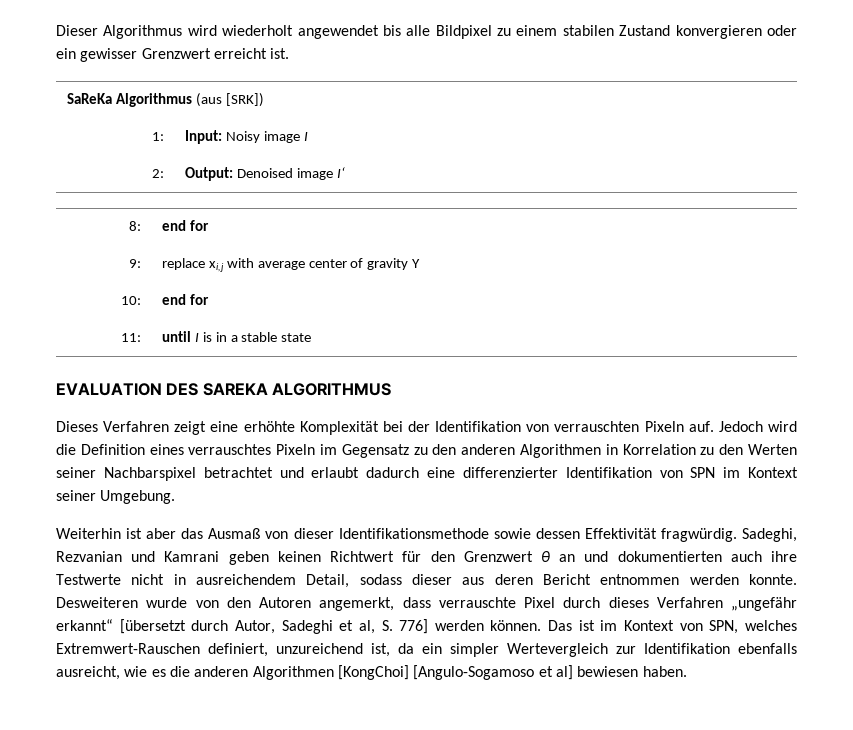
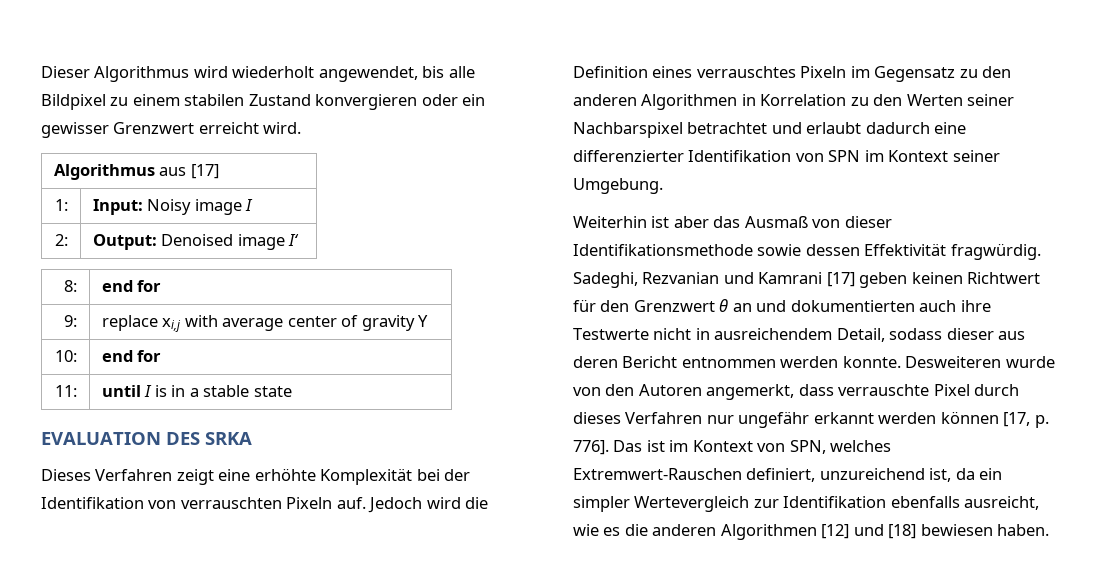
- Dieser Algorithmus wird wiederholt angewendet bis alle Bildpixel zu einem stabilen Zustand konvergieren oder ein gewisser Grenzwert erreicht ist.
- SaReKa Algorithmus (aus [SRK])
+ Dieser Algorithmus wird wiederholt angewendet, bis alle Bildpixel zu einem stabilen Zustand konvergieren oder ein gewisser Grenzwert erreicht wird.
+ Algorithmus aus [17]
- EVALUATION DES SAREKA ALGORITHMUS
+ EVALUATION DES SRKA
- Sadeghi, Rezvanian und Kamrani geben keinen Richtwert für den Grenzwert θ an und dokumentierten auch ihre Testwerte nicht in ausreichendem Detail, sodass dieser aus deren Bericht entnommen werden konnte.
+ Sadeghi, Rezvanian und Kamrani [17] geben keinen Richtwert für den Grenzwert θ an und dokumentierten auch ihre Testwerte nicht in ausreichendem Detail, sodass dieser aus deren Bericht entnommen werden konnte.
- Desweiteren wurde von den Autoren angemerkt, dass verrauschte Pixel durch dieses Verfahren „ungefähr erkannt“ [übersetzt durch Autor, Sadeghi et al, S. 776] werden können.
+ Desweiteren wurde von den Autoren angemerkt, dass verrauschte Pixel durch dieses Verfahren nur ungefähr erkannt werden können [17, p. 776].
- Das ist im Kontext von SPN, welches Extremwert-Rauschen definiert, unzureichend ist, da ein simpler Wertevergleich zur Identifikation ebenfalls ausreicht, wie es die anderen Algorithmen [KongChoi] [Angulo-Sogamoso et al] bewiesen haben.
+ Das ist im Kontext von SPN, welches Extremwert-Rauschen definiert, unzureichend ist, da ein simpler Wertevergleich zur Identifikation ebenfalls ausreicht, wie es die anderen Algorithmen [12] und [18] bewiesen haben.

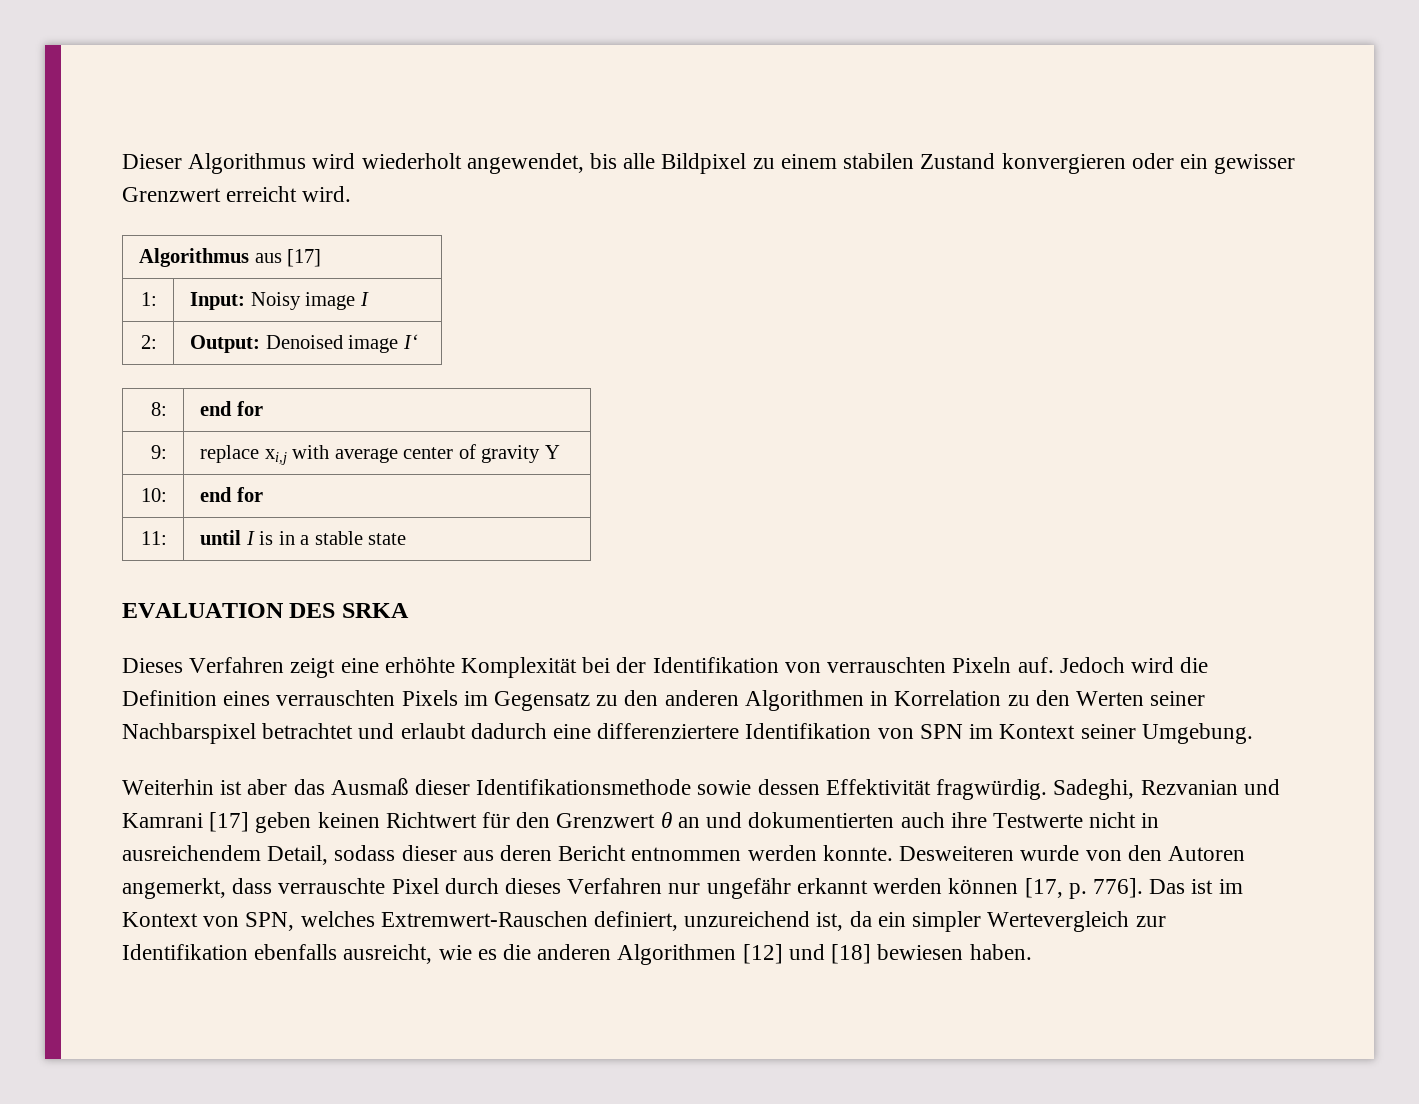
- Jedoch wird die Definition eines verrauschtes Pixeln im Gegensatz zu den anderen Algorithmen in Korrelation zu den Werten seiner Nachbarspixel betrachtet und erlaubt dadurch eine differenzierter Identifikation von SPN im Kontext seiner Umgebung.
+ Jedoch wird die Definition eines verrauschten Pixels im Gegensatz zu den anderen Algorithmen in Korrelation zu den Werten seiner Nachbarspixel betrachtet und erlaubt dadurch eine differenziertere Identifikation von SPN im Kontext seiner Umgebung.
- Weiterhin ist aber das Ausmaß von dieser Identifikationsmethode sowie dessen Effektivität fragwürdig.
+ Weiterhin ist aber das Ausmaß dieser Identifikationsmethode sowie dessen Effektivität fragwürdig.

